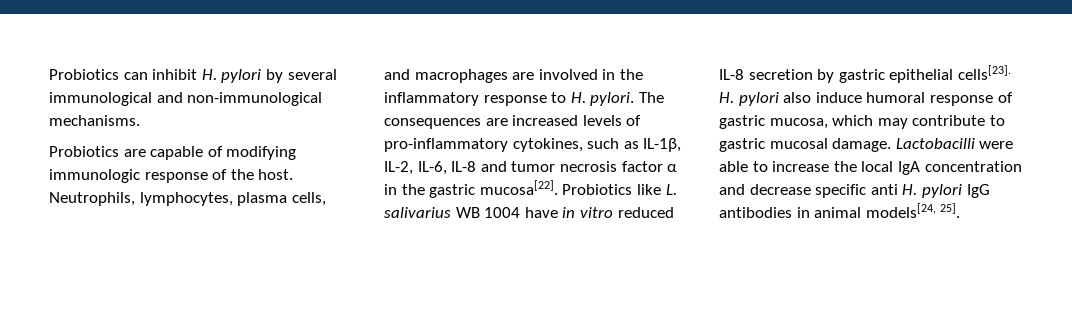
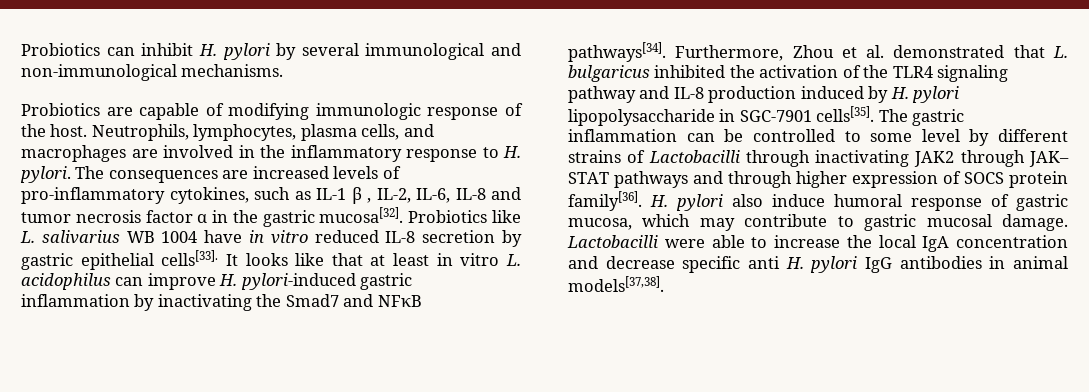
- The consequences are increased levels of pro-inflammatory cytokines, such as IL-1β, IL-2, IL-6, IL-8 and tumor necrosis factor α in the gastric mucosa[22].
+ The consequences are increased levels of pro-inflammatory cytokines, such as IL-1 β , IL-2, IL-6, IL-8 and tumor necrosis factor α in the gastric mucosa[32].
- Probiotics like L. salivarius WB 1004 have in vitro reduced IL-8 secretion by gastric epithelial cells[23].
+ Probiotics like L. salivarius WB 1004 have in vitro reduced IL-8 secretion by gastric epithelial cells[33]. It looks like that at least in vitro L. acidophilus can improve H. pylori-induced gastric inflammation by inactivating the Smad7 and NFκB pathways[34]. Furthermore, Zhou et al. demonstrated that L. bulgaricus inhibited the activation of the TLR4 signaling pathway and IL-8 production induced by H. pylori lipopolysaccharide in SGC-7901 cells[35]. The gastric inflammation can be controlled to some level by different strains of Lactobacilli through inactivating JAK2 through JAK– STAT pathways and through higher expression of SOCS protein family[36].
- Lactobacilli were able to increase the local IgA concentration and decrease specific anti H. pylori IgG antibodies in animal models[24, 25].
+ Lactobacilli were able to increase the local IgA concentration and decrease specific anti H. pylori IgG antibodies in animal models[37,38].

